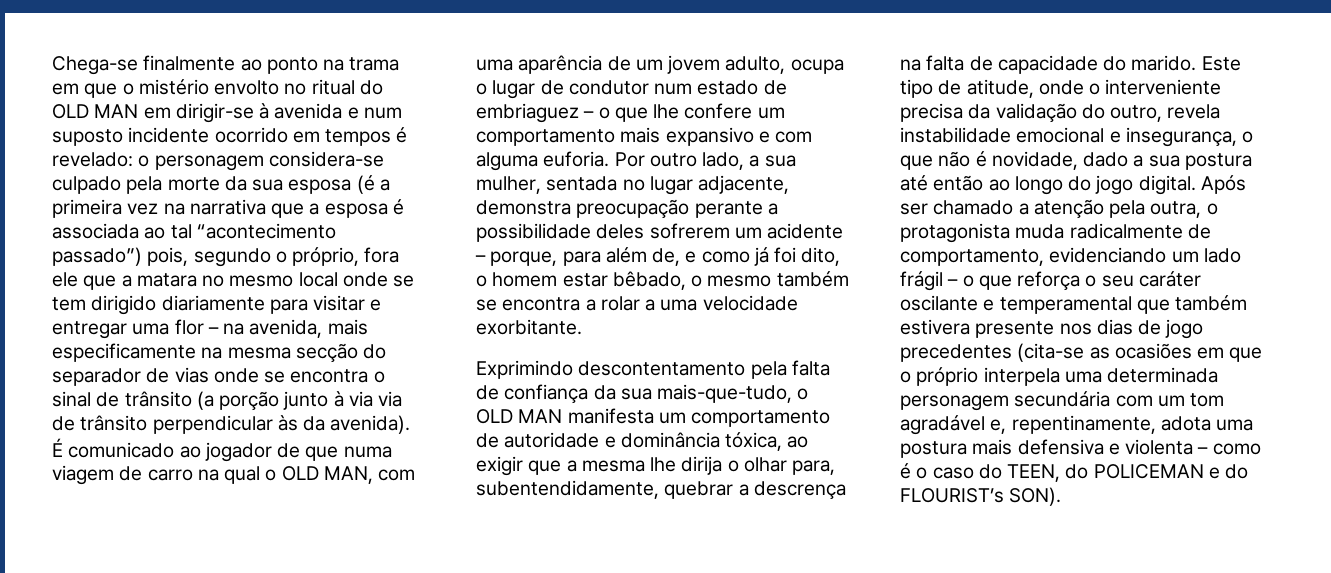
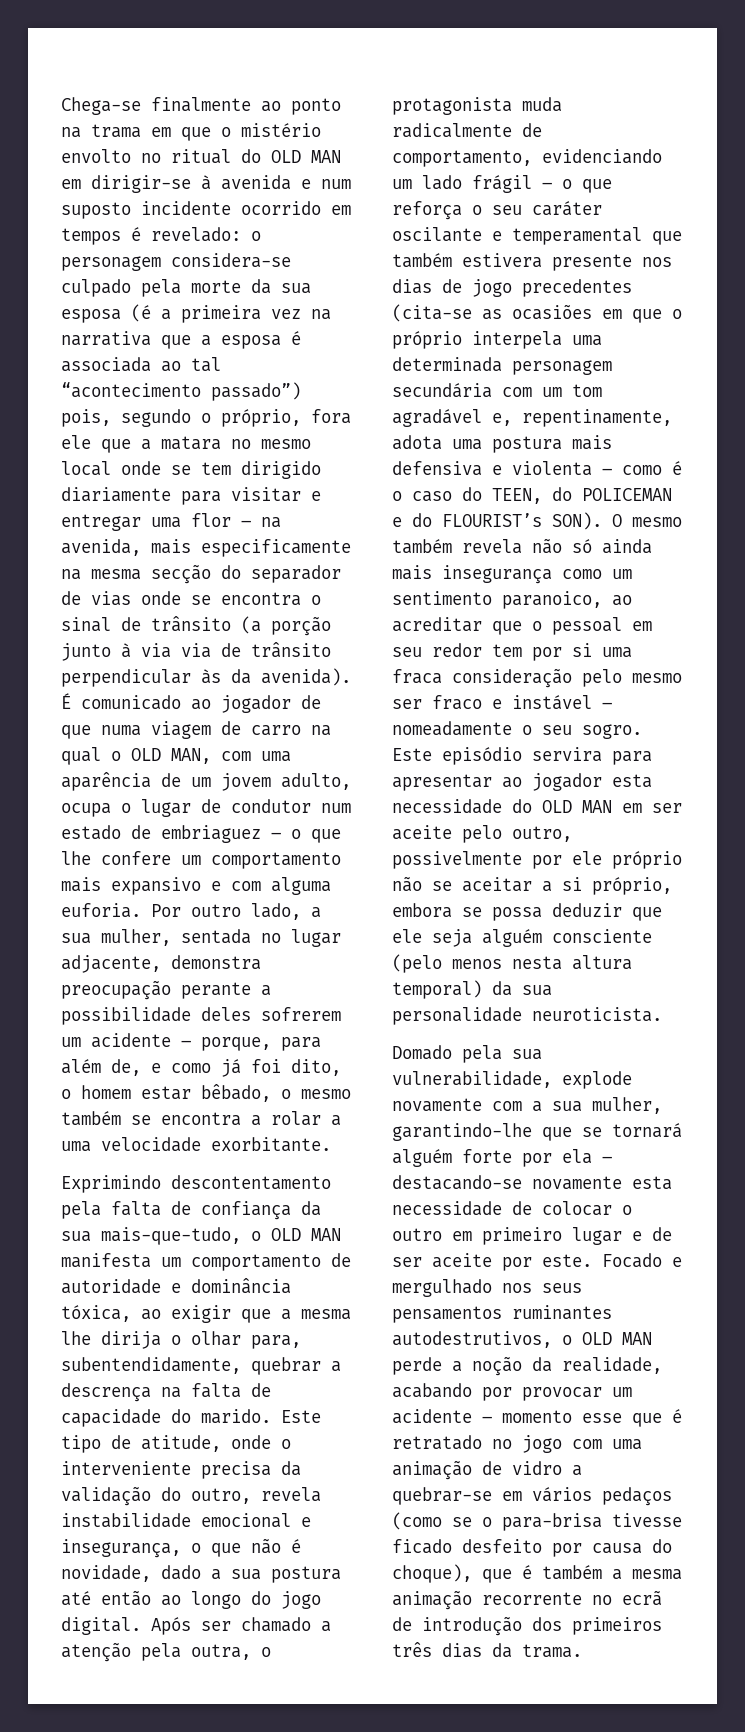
+ O mesmo também revela não só ainda mais insegurança como um sentimento paranoico, ao acreditar que o pessoal em seu redor tem por si uma fraca consideração pelo mesmo ser fraco e instável – nomeadamente o seu sogro. Este episódio servira para apresentar ao jogador esta necessidade do OLD MAN em ser aceite pelo outro, possivelmente por ele próprio não se aceitar a si próprio, embora se possa deduzir que ele seja alguém consciente (pelo menos nesta altura temporal) da sua personalidade neuroticista.
+ Domado pela sua vulnerabilidade, explode novamente com a sua mulher, garantindo-lhe que se tornará alguém forte por ela – destacando-se novamente esta necessidade de colocar o outro em primeiro lugar e de ser aceite por este. Focado e mergulhado nos seus pensamentos ruminantes autodestrutivos, o OLD MAN perde a noção da realidade, acabando por provocar um acidente – momento esse que é retratado no jogo com uma animação de vidro a quebrar-se em vários pedaços (como se o para-brisa tivesse ficado desfeito por causa do choque), que é também a mesma animação recorrente no ecrã de introdução dos primeiros três dias da trama.

